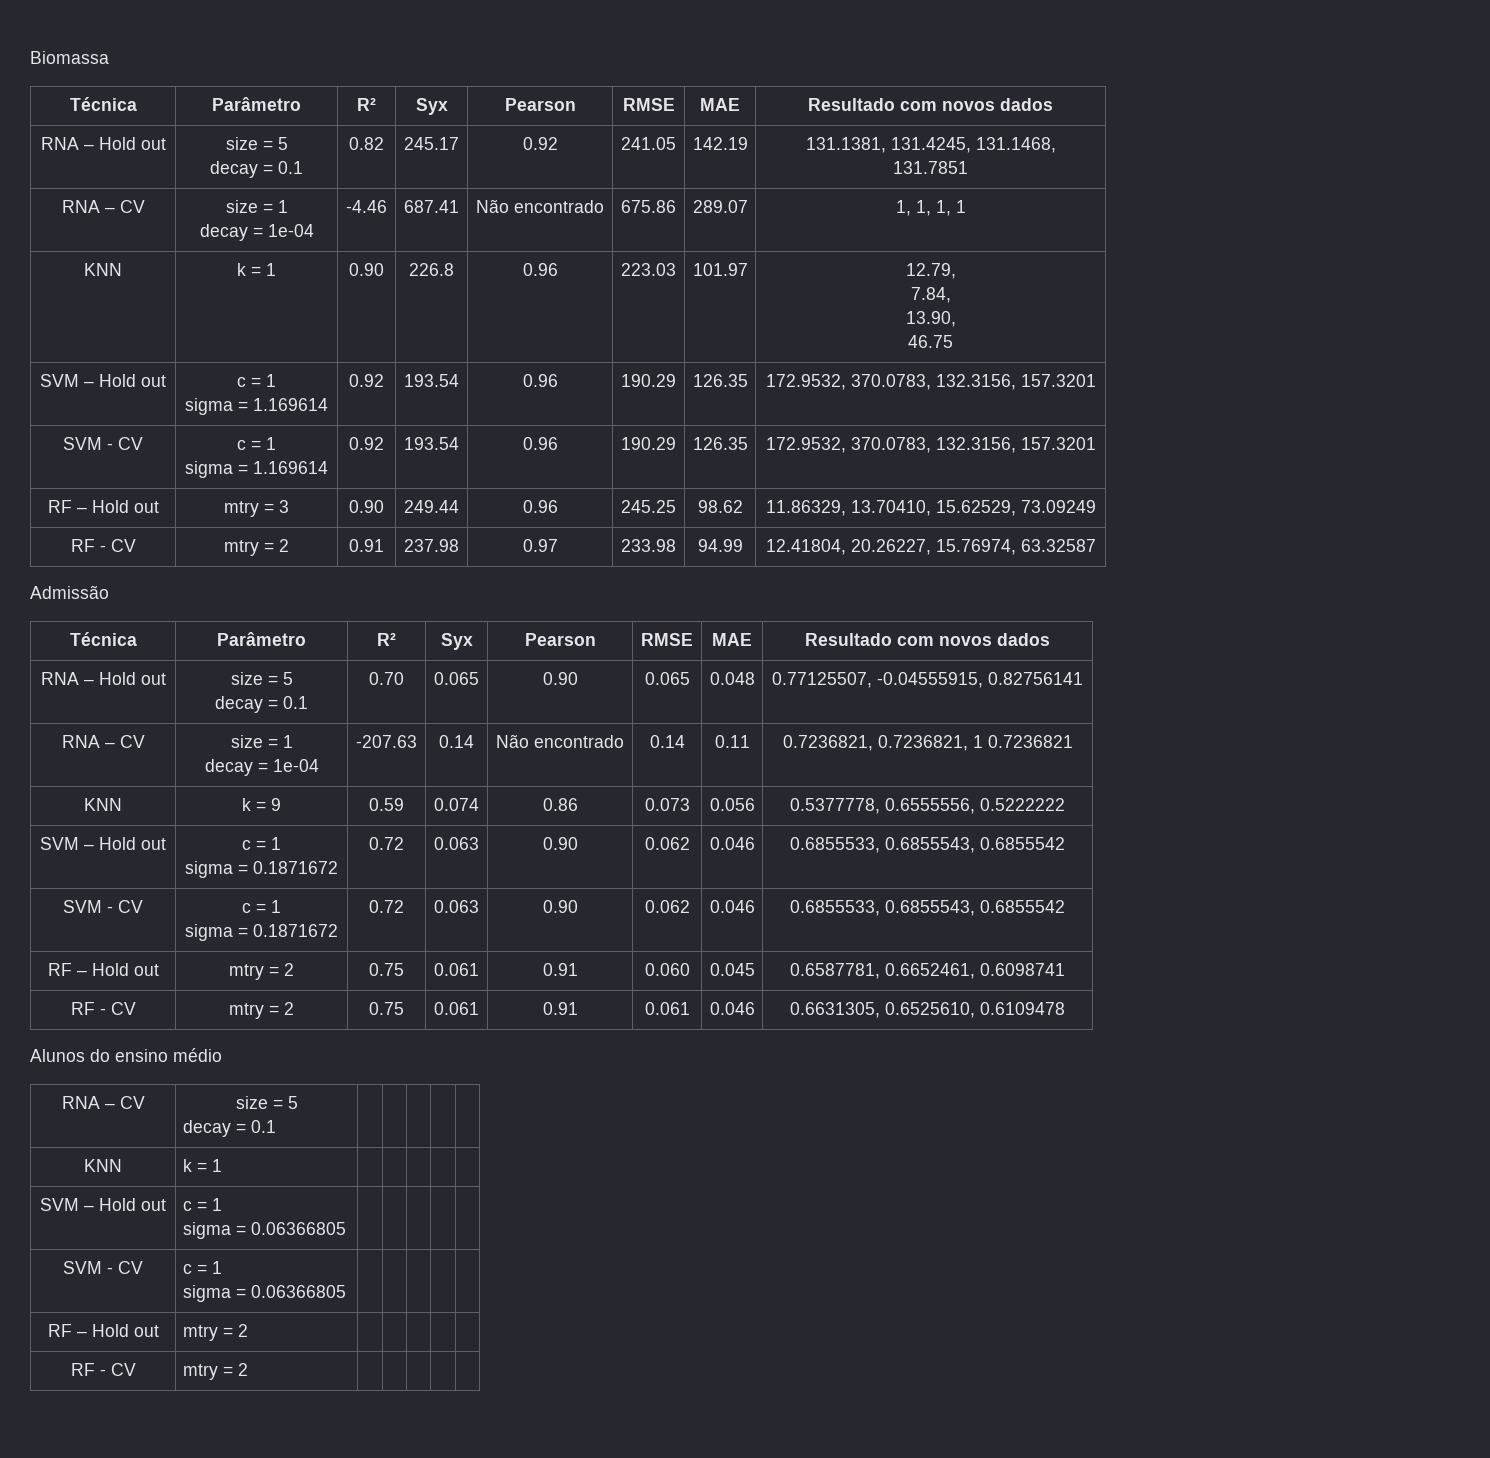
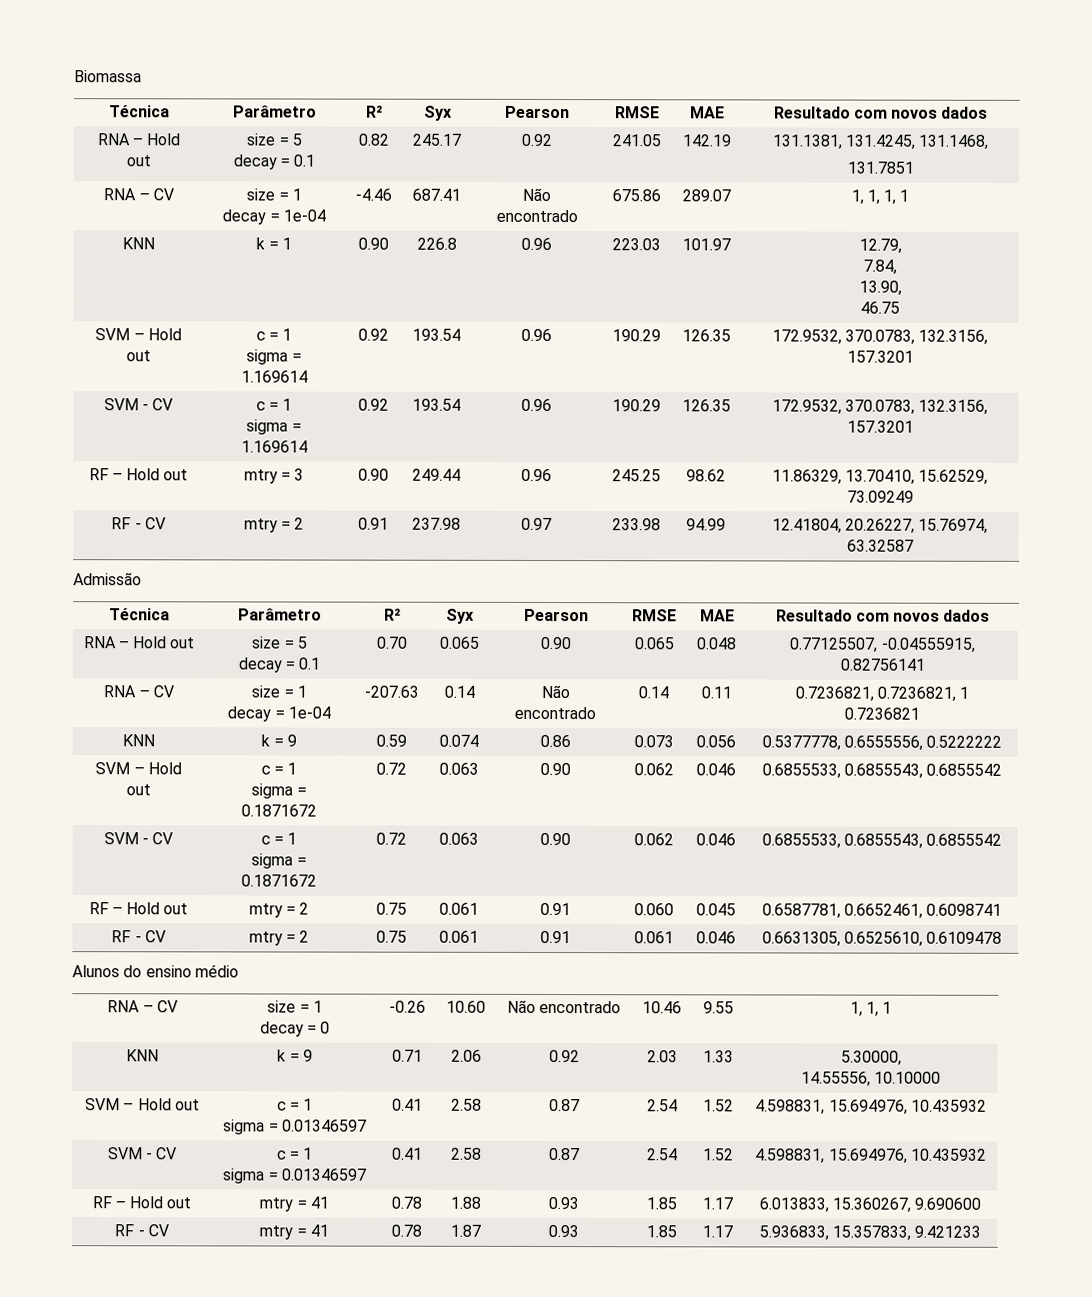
  Alunos do ensino médio
- RNA – CV | size = 5
- decay = 0.1 | | | | |
- KNN | k = 1 | | | | |
+ RNA – CV | size = 1
+ decay = 0 | -0.26 | 10.60 | Não encontrado | 10.46 | 9.55 | 1, 1, 1
+ KNN | k = 9 | 0.71 | 2.06 | 0.92 | 2.03 | 1.33 | 5.30000,
+ 14.55556, 10.10000
  SVM – Hold out | c = 1
- sigma = 0.06366805 | | | | |
+ sigma = 0.01346597 | 0.41 | 2.58 | 0.87 | 2.54 | 1.52 | 4.598831, 15.694976, 10.435932
  SVM - CV | c = 1
- sigma = 0.06366805 | | | | |
- RF – Hold out | mtry = 2 | | | | |
- RF - CV | mtry = 2 | | | | |
+ sigma = 0.01346597 | 0.41 | 2.58 | 0.87 | 2.54 | 1.52 | 4.598831, 15.694976, 10.435932
+ RF – Hold out | mtry = 41 | 0.78 | 1.88 | 0.93 | 1.85 | 1.17 | 6.013833, 15.360267, 9.690600
+ RF - CV | mtry = 41 | 0.78 | 1.87 | 0.93 | 1.85 | 1.17 | 5.936833, 15.357833, 9.421233

